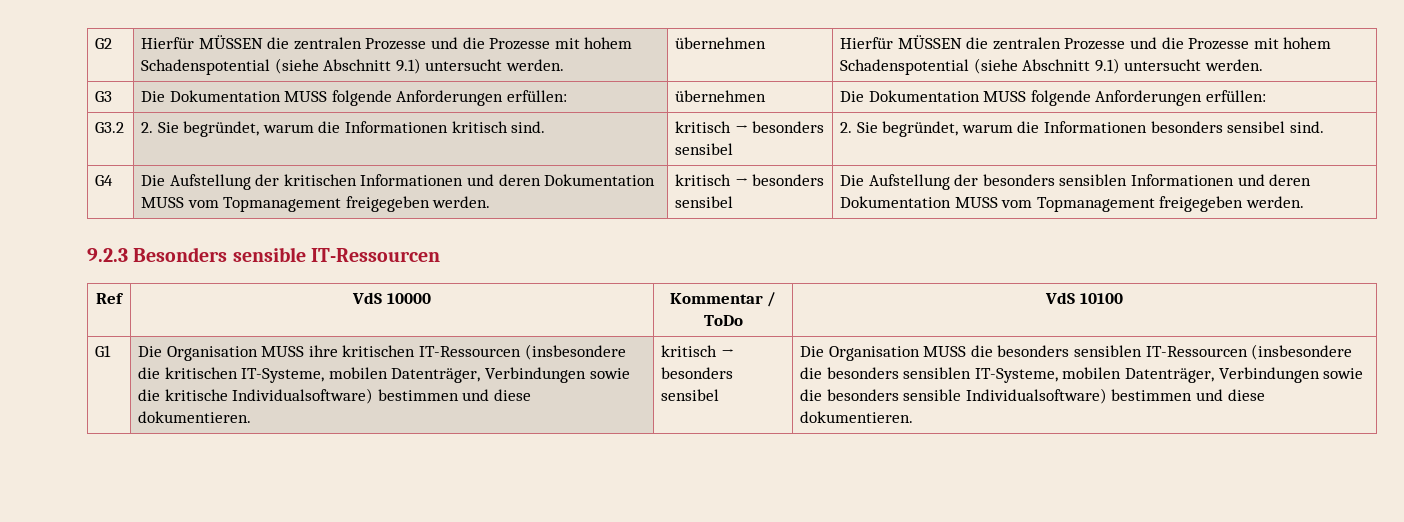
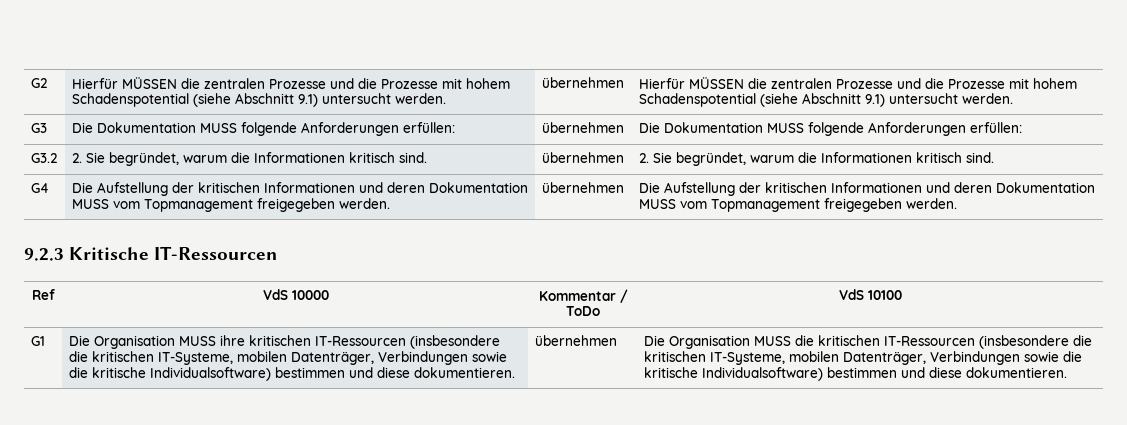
- G3.2 | 2. Sie begründet, warum die Informationen kritisch sind. | kritisch → besonders sensibel | 2. Sie begründet, warum die Informationen besonders sensibel sind.
+ G3.2 | 2. Sie begründet, warum die Informationen kritisch sind. | übernehmen | 2. Sie begründet, warum die Informationen kritisch sind.
- G4 | Die Aufstellung der kritischen Informationen und deren Dokumentation MUSS vom Topmanagement freigegeben werden. | kritisch → besonders sensibel | Die Aufstellung der besonders sensiblen Informationen und deren Dokumentation MUSS vom Topmanagement freigegeben werden.
+ G4 | Die Aufstellung der kritischen Informationen und deren Dokumentation MUSS vom Topmanagement freigegeben werden. | übernehmen | Die Aufstellung der kritischen Informationen und deren Dokumentation MUSS vom Topmanagement freigegeben werden.
- 9.2.3 Besonders sensible IT-Ressourcen
+ 9.2.3 Kritische IT-Ressourcen
- Die Organisation MUSS ihre kritischen IT-Ressourcen (insbesondere die kritischen IT-Systeme, mobilen Datenträger, Verbindungen sowie die kritische Individualsoftware) bestimmen und diese dokumentieren. | kritisch → besonders sensibel
+ Die Organisation MUSS ihre kritischen IT-Ressourcen (insbesondere die kritischen IT-Systeme, mobilen Datenträger, Verbindungen sowie die kritische Individualsoftware) bestimmen und diese dokumentieren. | übernehmen
- Die Organisation MUSS die besonders sensiblen IT-Ressourcen (insbesondere die besonders sensiblen IT-Systeme, mobilen Datenträger, Verbindungen sowie die besonders sensible Individualsoftware) bestimmen und diese dokumentieren.
+ Die Organisation MUSS die kritischen IT-Ressourcen (insbesondere die kritischen IT-Systeme, mobilen Datenträger, Verbindungen sowie die kritische Individualsoftware) bestimmen und diese dokumentieren.

